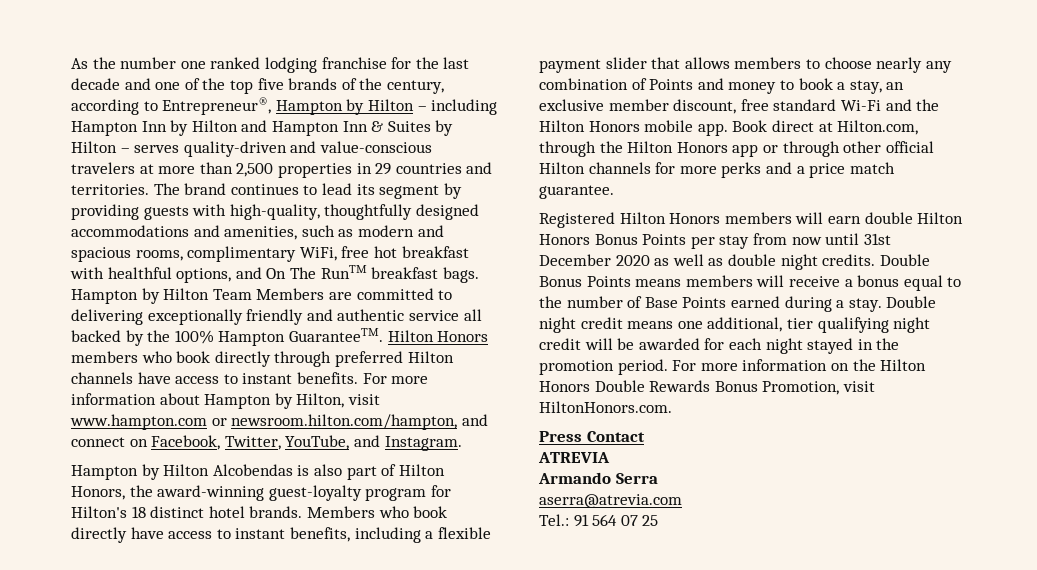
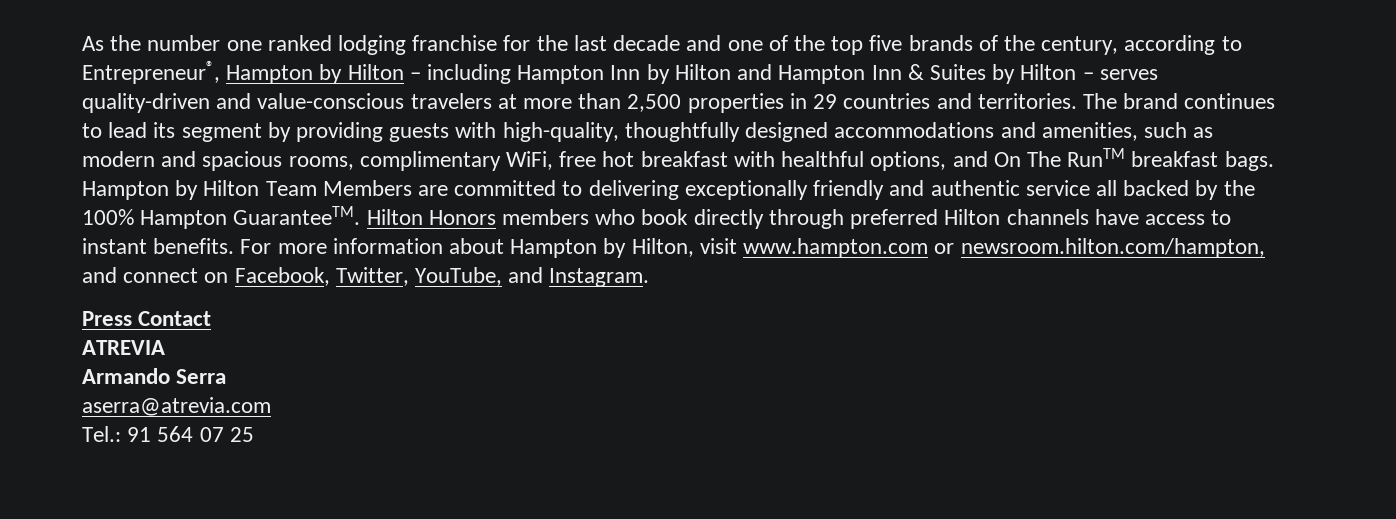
- Hampton by Hilton Alcobendas is also part of Hilton Honors, the award-winning guest-loyalty program for Hilton's 18 distinct hotel brands. Members who book directly have access to instant benefits, including a flexible payment slider that allows members to choose nearly any combination of Points and money to book a stay, an exclusive member discount, free standard Wi-Fi and the Hilton Honors mobile app. Book direct at Hilton.com, through the Hilton Honors app or through other official Hilton channels for more perks and a price match guarantee.
- Registered Hilton Honors members will earn double Hilton Honors Bonus Points per stay from now until 31st December 2020 as well as double night credits. Double Bonus Points means members will receive a bonus equal to the number of Base Points earned during a stay. Double night credit means one additional, tier qualifying night credit will be awarded for each night stayed in the promotion period. For more information on the Hilton Honors Double Rewards Bonus Promotion, visit HiltonHonors.com.

